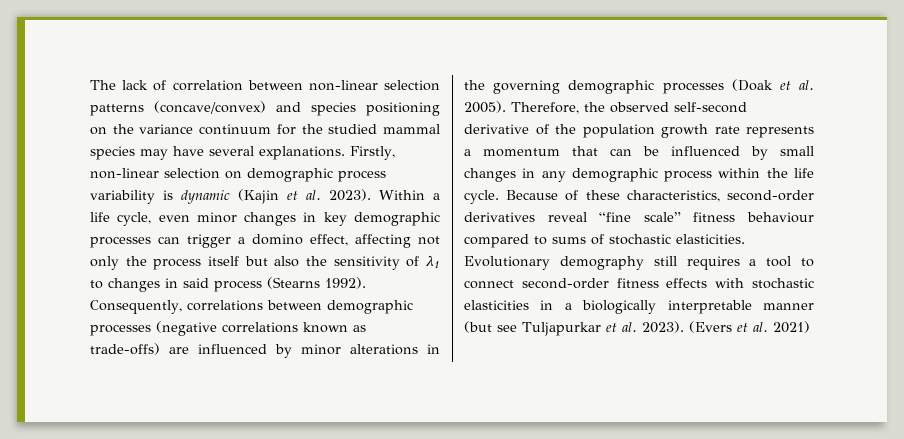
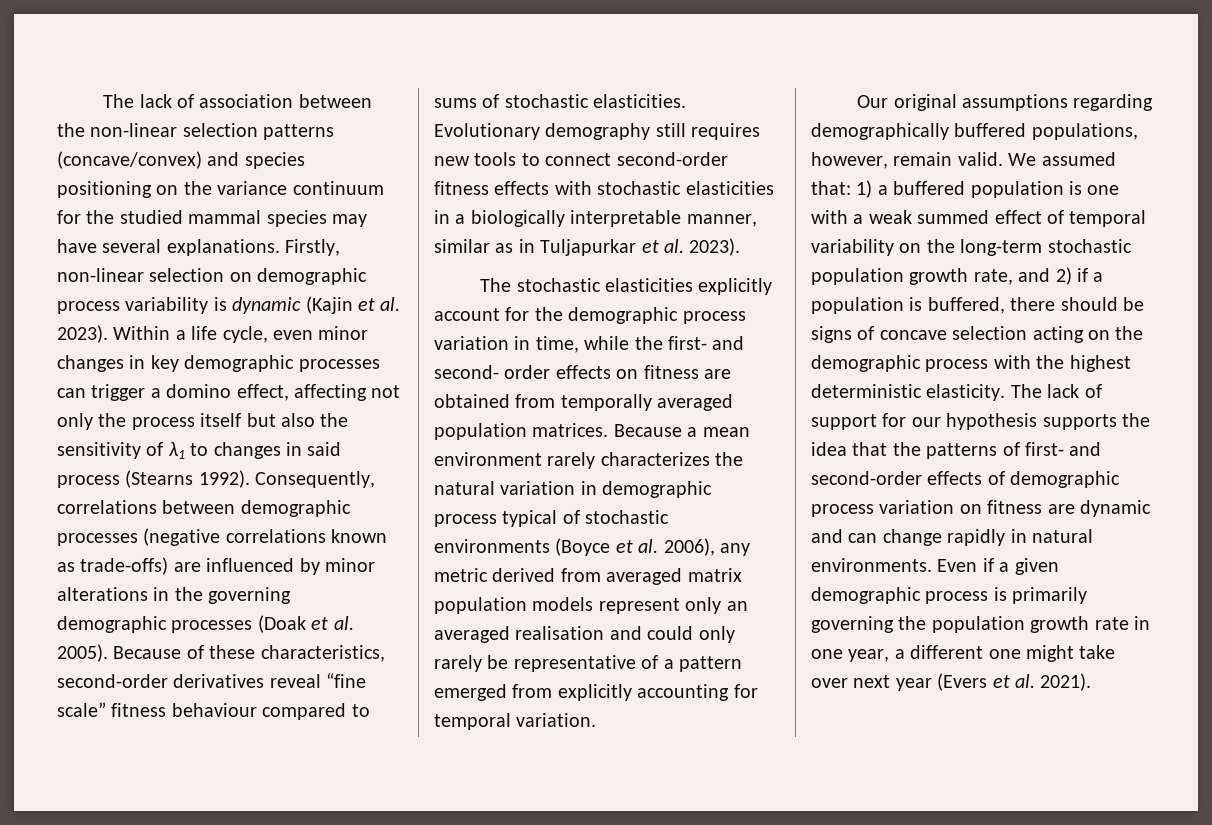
- The lack of correlation between non-linear selection patterns (concave/convex) and species positioning on the variance continuum for the studied mammal species may have several explanations.
+ The lack of association between the non-linear selection patterns (concave/convex) and species positioning on the variance continuum for the studied mammal species may have several explanations.
- Therefore, the observed self-second derivative of the population growth rate represents a momentum that can be influenced by small changes in any demographic process within the life cycle.
- Evolutionary demography still requires a tool to connect second-order fitness effects with stochastic elasticities in a biologically interpretable manner (but see Tuljapurkar et al. 2023). (Evers et al. 2021)
+ Evolutionary demography still requires new tools to connect second-order fitness effects with stochastic elasticities in a biologically interpretable manner, similar as in Tuljapurkar et al. 2023).
+ The stochastic elasticities explicitly account for the demographic process variation in time, while the first- and second- order effects on fitness are obtained from temporally averaged population matrices. Because a mean environment rarely characterizes the natural variation in demographic process typical of stochastic environments (Boyce et al. 2006), any metric derived from averaged matrix population models represent only an averaged realisation and could only rarely be representative of a pattern emerged from explicitly accounting for temporal variation.
+ Our original assumptions regarding demographically buffered populations, however, remain valid. We assumed that: 1) a buffered population is one with a weak summed effect of temporal variability on the long-term stochastic population growth rate, and 2) if a population is buffered, there should be signs of concave selection acting on the demographic process with the highest deterministic elasticity. The lack of support for our hypothesis supports the idea that the patterns of first- and second-order effects of demographic process variation on fitness are dynamic and can change rapidly in natural environments. Even if a given demographic process is primarily governing the population growth rate in one year, a different one might take over next year (Evers et al. 2021).

